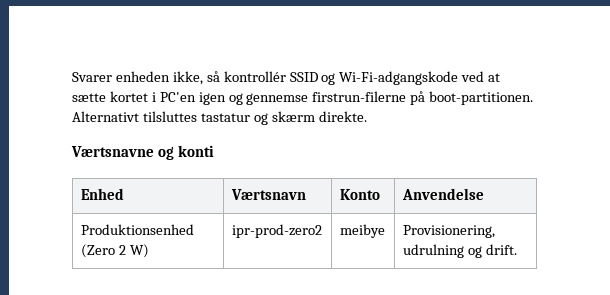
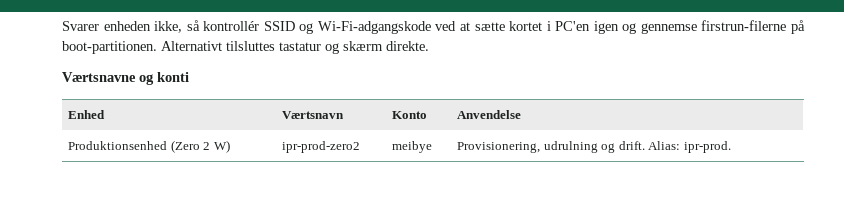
- Produktionsenhed (Zero 2 W) | ipr-prod-zero2 | meibye | Provisionering, udrulning og drift.
+ Produktionsenhed (Zero 2 W) | ipr-prod-zero2 | meibye | Provisionering, udrulning og drift. Alias: ipr-prod.

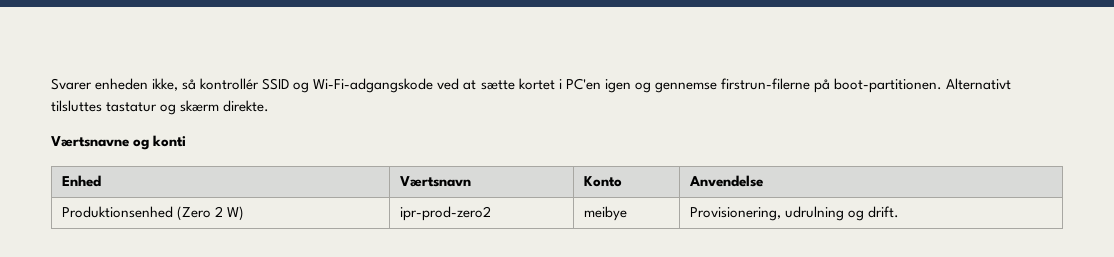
- Produktionsenhed (Zero 2 W) | ipr-prod-zero2 | meibye | Provisionering, udrulning og drift. Alias: ipr-prod.
+ Produktionsenhed (Zero 2 W) | ipr-prod-zero2 | meibye | Provisionering, udrulning og drift.

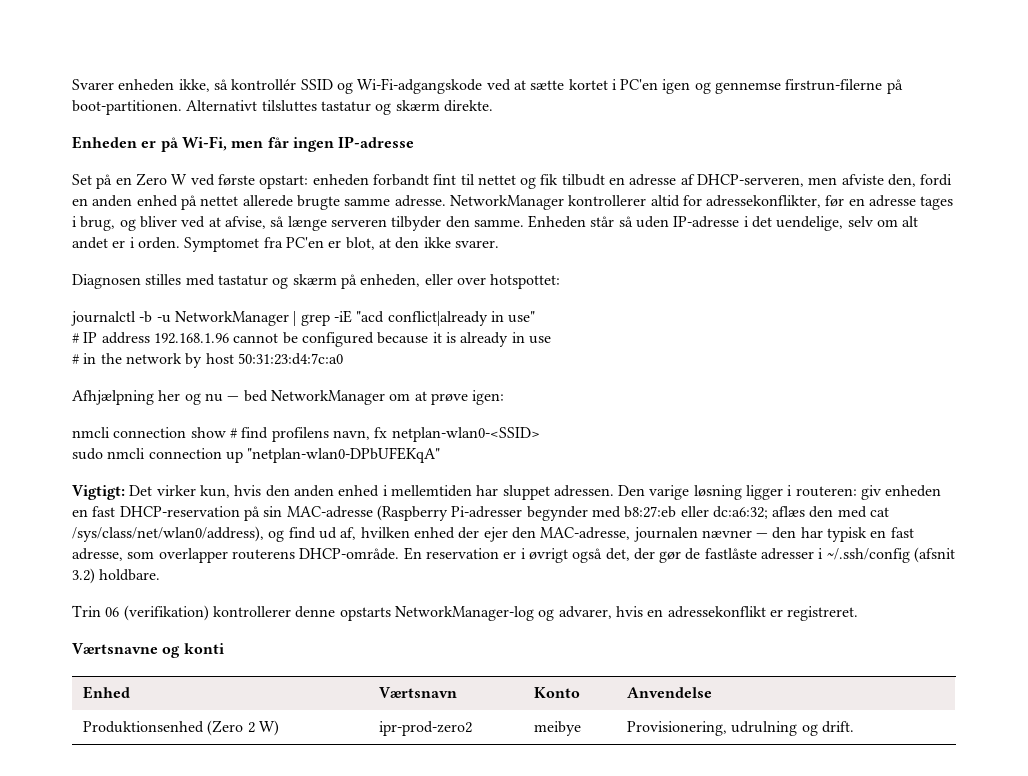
+ Enheden er på Wi-Fi, men får ingen IP-adresse
+ Set på en Zero W ved første opstart: enheden forbandt fint til nettet og fik tilbudt en adresse af DHCP-serveren, men afviste den, fordi en anden enhed på nettet allerede brugte samme adresse. NetworkManager kontrollerer altid for adressekonflikter, før en adresse tages i brug, og bliver ved at afvise, så længe serveren tilbyder den samme. Enheden står så uden IP-adresse i det uendelige, selv om alt andet er i orden. Symptomet fra PC'en er blot, at den ikke svarer.
+ Diagnosen stilles med tastatur og skærm på enheden, eller over hotspottet:
+ journalctl -b -u NetworkManager | grep -iE "acd conflict|already in use"
+ # IP address 192.168.1.96 cannot be configured because it is already in use
+ # in the network by host 50:31:23:d4:7c:a0
+ Afhjælpning her og nu — bed NetworkManager om at prøve igen:
+ nmcli connection show # find profilens navn, fx netplan-wlan0-<SSID>
+ sudo nmcli connection up "netplan-wlan0-DPbUFEKqA"
+ Vigtigt: Det virker kun, hvis den anden enhed i mellemtiden har sluppet adressen. Den varige løsning ligger i routeren: giv enheden en fast DHCP-reservation på sin MAC-adresse (Raspberry Pi-adresser begynder med b8:27:eb eller dc:a6:32; aflæs den med cat /sys/class/net/wlan0/address), og find ud af, hvilken enhed der ejer den MAC-adresse, journalen nævner — den har typisk en fast adresse, som overlapper routerens DHCP-område. En reservation er i øvrigt også det, der gør de fastlåste adresser i ~/.ssh/config (afsnit 3.2) holdbare.
+ Trin 06 (verifikation) kontrollerer denne opstarts NetworkManager-log og advarer, hvis en adressekonflikt er registreret.

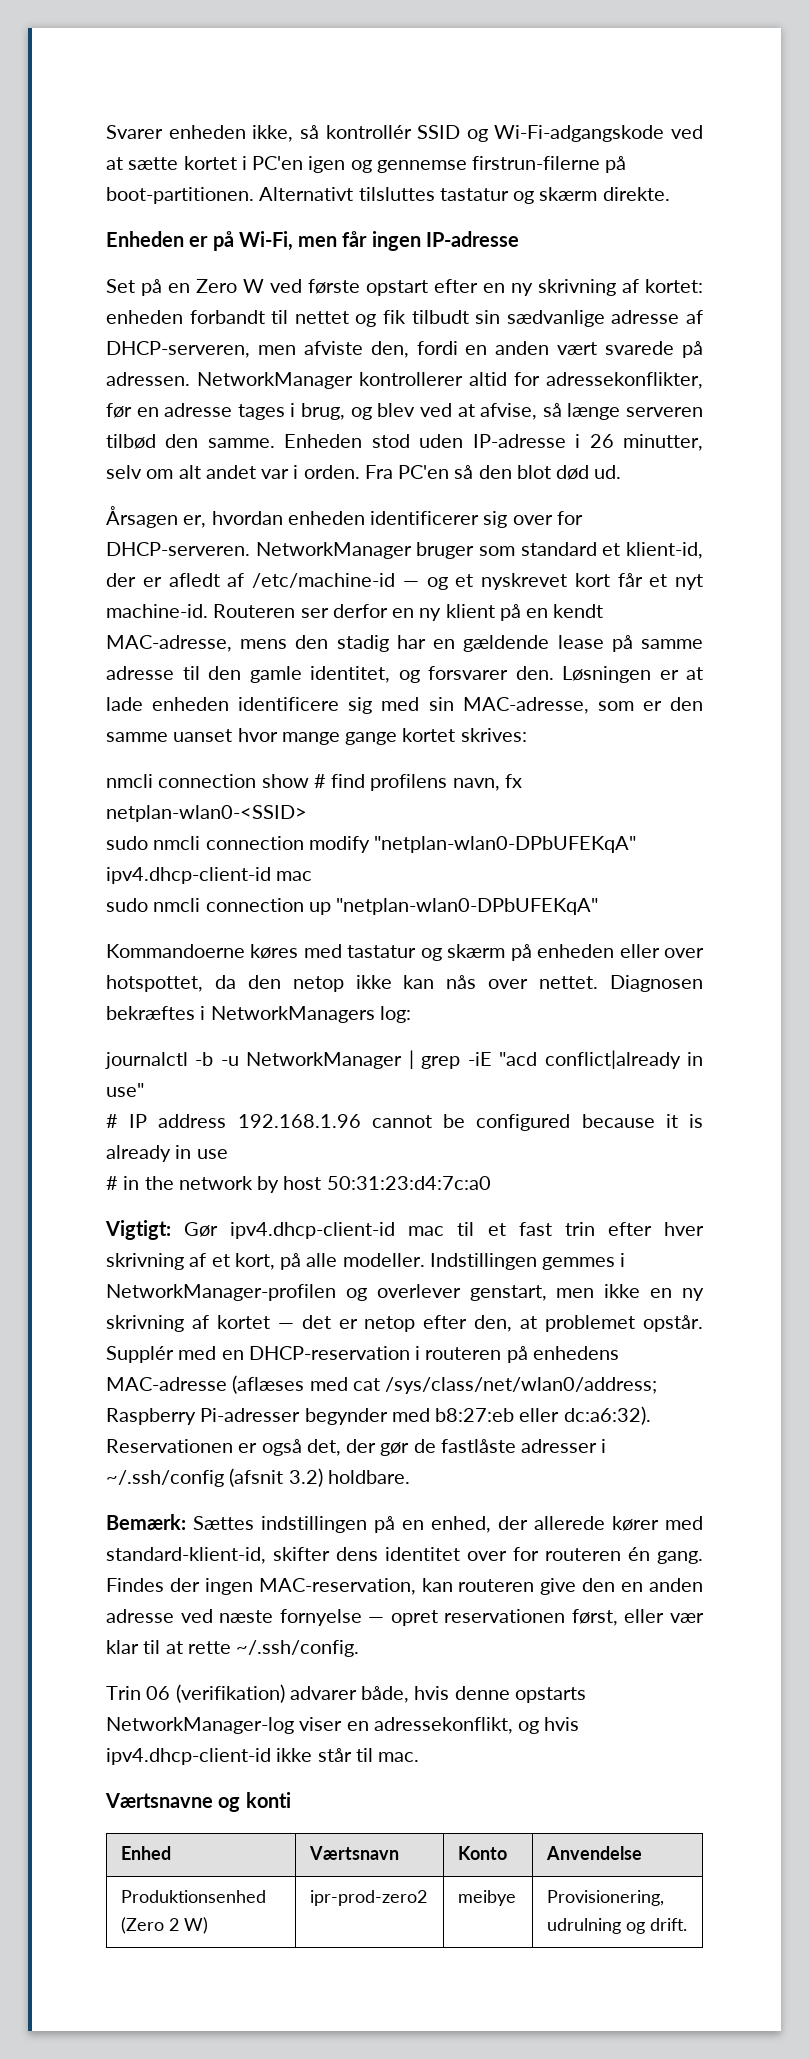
- Set på en Zero W ved første opstart: enheden forbandt fint til nettet og fik tilbudt en adresse af DHCP-serveren, men afviste den, fordi en anden enhed på nettet allerede brugte samme adresse.
+ Set på en Zero W ved første opstart efter en ny skrivning af kortet: enheden forbandt til nettet og fik tilbudt sin sædvanlige adresse af DHCP-serveren, men afviste den, fordi en anden vært svarede på adressen.
- NetworkManager kontrollerer altid for adressekonflikter, før en adresse tages i brug, og bliver ved at afvise, så længe serveren tilbyder den samme.
+ NetworkManager kontrollerer altid for adressekonflikter, før en adresse tages i brug, og blev ved at afvise, så længe serveren tilbød den samme.
- Enheden står så uden IP-adresse i det uendelige, selv om alt andet er i orden.
+ Enheden stod uden IP-adresse i 26 minutter, selv om alt andet var i orden.
- Symptomet fra PC'en er blot, at den ikke svarer.
- Diagnosen stilles med tastatur og skærm på enheden, eller over hotspottet:
+ Fra PC'en så den blot død ud.
+ Årsagen er, hvordan enheden identificerer sig over for DHCP-serveren. NetworkManager bruger som standard et klient-id, der er afledt af /etc/machine-id — og et nyskrevet kort får et nyt machine-id. Routeren ser derfor en ny klient på en kendt MAC-adresse, mens den stadig har en gældende lease på samme adresse til den gamle identitet, og forsvarer den. Løsningen er at lade enheden identificere sig med sin MAC-adresse, som er den samme uanset hvor mange gange kortet skrives:
+ nmcli connection show # find profilens navn, fx netplan-wlan0-<SSID>
+ sudo nmcli connection modify "netplan-wlan0-DPbUFEKqA" ipv4.dhcp-client-id mac
+ sudo nmcli connection up "netplan-wlan0-DPbUFEKqA"
+ Kommandoerne køres med tastatur og skærm på enheden eller over hotspottet, da den netop ikke kan nås over nettet. Diagnosen bekræftes i NetworkManagers log:
- Afhjælpning her og nu — bed NetworkManager om at prøve igen:
- nmcli connection show # find profilens navn, fx netplan-wlan0-<SSID>
- sudo nmcli connection up "netplan-wlan0-DPbUFEKqA"
- Vigtigt: Det virker kun, hvis den anden enhed i mellemtiden har sluppet adressen. Den varige løsning ligger i routeren: giv enheden en fast DHCP-reservation på sin MAC-adresse (Raspberry Pi-adresser begynder med b8:27:eb eller dc:a6:32; aflæs den med cat /sys/class/net/wlan0/address), og find ud af, hvilken enhed der ejer den MAC-adresse, journalen nævner — den har typisk en fast adresse, som overlapper routerens DHCP-område. En reservation er i øvrigt også det, der gør de fastlåste adresser i ~/.ssh/config (afsnit 3.2) holdbare.
+ Vigtigt: Gør ipv4.dhcp-client-id mac til et fast trin efter hver skrivning af et kort, på alle modeller. Indstillingen gemmes i NetworkManager-profilen og overlever genstart, men ikke en ny skrivning af kortet — det er netop efter den, at problemet opstår. Supplér med en DHCP-reservation i routeren på enhedens MAC-adresse (aflæses med cat /sys/class/net/wlan0/address; Raspberry Pi-adresser begynder med b8:27:eb eller dc:a6:32). Reservationen er også det, der gør de fastlåste adresser i ~/.ssh/config (afsnit 3.2) holdbare.
- Trin 06 (verifikation) kontrollerer denne opstarts NetworkManager-log og advarer, hvis en adressekonflikt er registreret.
+ Bemærk: Sættes indstillingen på en enhed, der allerede kører med standard-klient-id, skifter dens identitet over for routeren én gang. Findes der ingen MAC-reservation, kan routeren give den en anden adresse ved næste fornyelse — opret reservationen først, eller vær klar til at rette ~/.ssh/config.
+ Trin 06 (verifikation) advarer både, hvis denne opstarts NetworkManager-log viser en adressekonflikt, og hvis ipv4.dhcp-client-id ikke står til mac.

